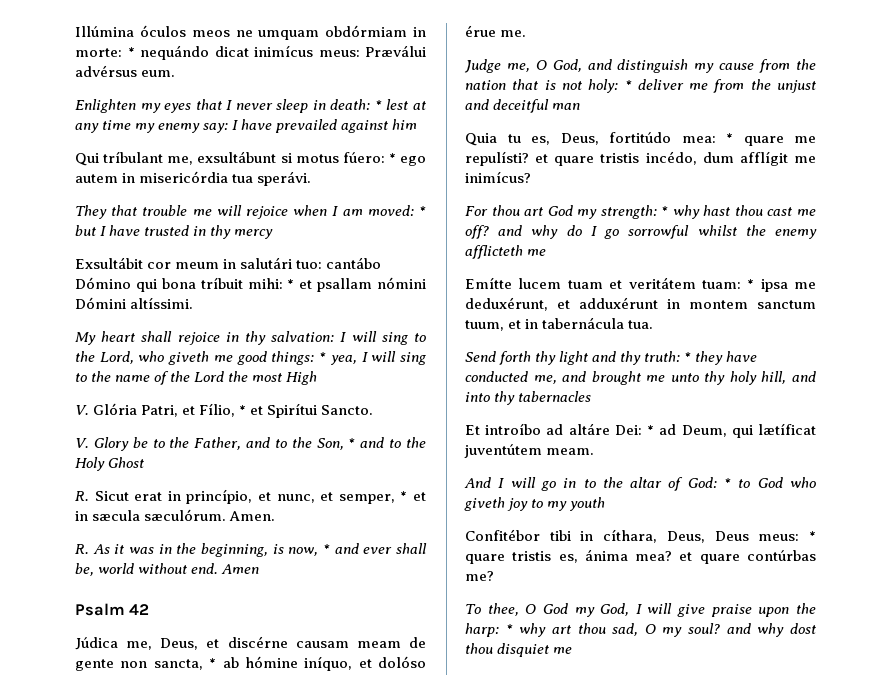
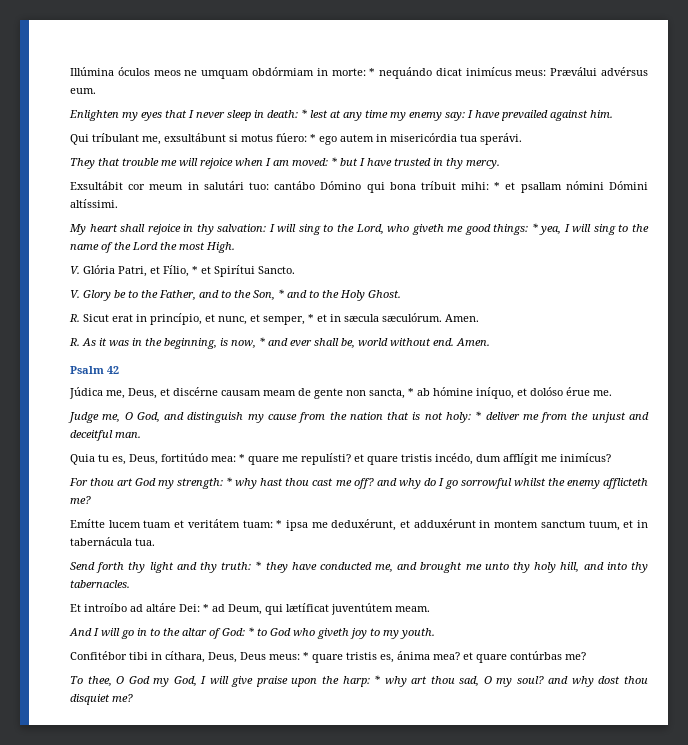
- Enlighten my eyes that I never sleep in death: * lest at any time my enemy say: I have prevailed against him
+ Enlighten my eyes that I never sleep in death: * lest at any time my enemy say: I have prevailed against him.
- They that trouble me will rejoice when I am moved: * but I have trusted in thy mercy
+ They that trouble me will rejoice when I am moved: * but I have trusted in thy mercy.
- My heart shall rejoice in thy salvation: I will sing to the Lord, who giveth me good things: * yea, I will sing to the name of the Lord the most High
+ My heart shall rejoice in thy salvation: I will sing to the Lord, who giveth me good things: * yea, I will sing to the name of the Lord the most High.
- V. Glory be to the Father, and to the Son, * and to the Holy Ghost
+ V. Glory be to the Father, and to the Son, * and to the Holy Ghost.
- R. As it was in the beginning, is now, * and ever shall be, world without end. Amen
+ R. As it was in the beginning, is now, * and ever shall be, world without end. Amen.
- Judge me, O God, and distinguish my cause from the nation that is not holy: * deliver me from the unjust and deceitful man
+ Judge me, O God, and distinguish my cause from the nation that is not holy: * deliver me from the unjust and deceitful man.
- For thou art God my strength: * why hast thou cast me off? and why do I go sorrowful whilst the enemy afflicteth me
+ For thou art God my strength: * why hast thou cast me off? and why do I go sorrowful whilst the enemy afflicteth me?
- Send forth thy light and thy truth: * they have conducted me, and brought me unto thy holy hill, and into thy tabernacles
+ Send forth thy light and thy truth: * they have conducted me, and brought me unto thy holy hill, and into thy tabernacles.
- And I will go in to the altar of God: * to God who giveth joy to my youth
+ And I will go in to the altar of God: * to God who giveth joy to my youth.
- To thee, O God my God, I will give praise upon the harp: * why art thou sad, O my soul? and why dost thou disquiet me
+ To thee, O God my God, I will give praise upon the harp: * why art thou sad, O my soul? and why dost thou disquiet me?

